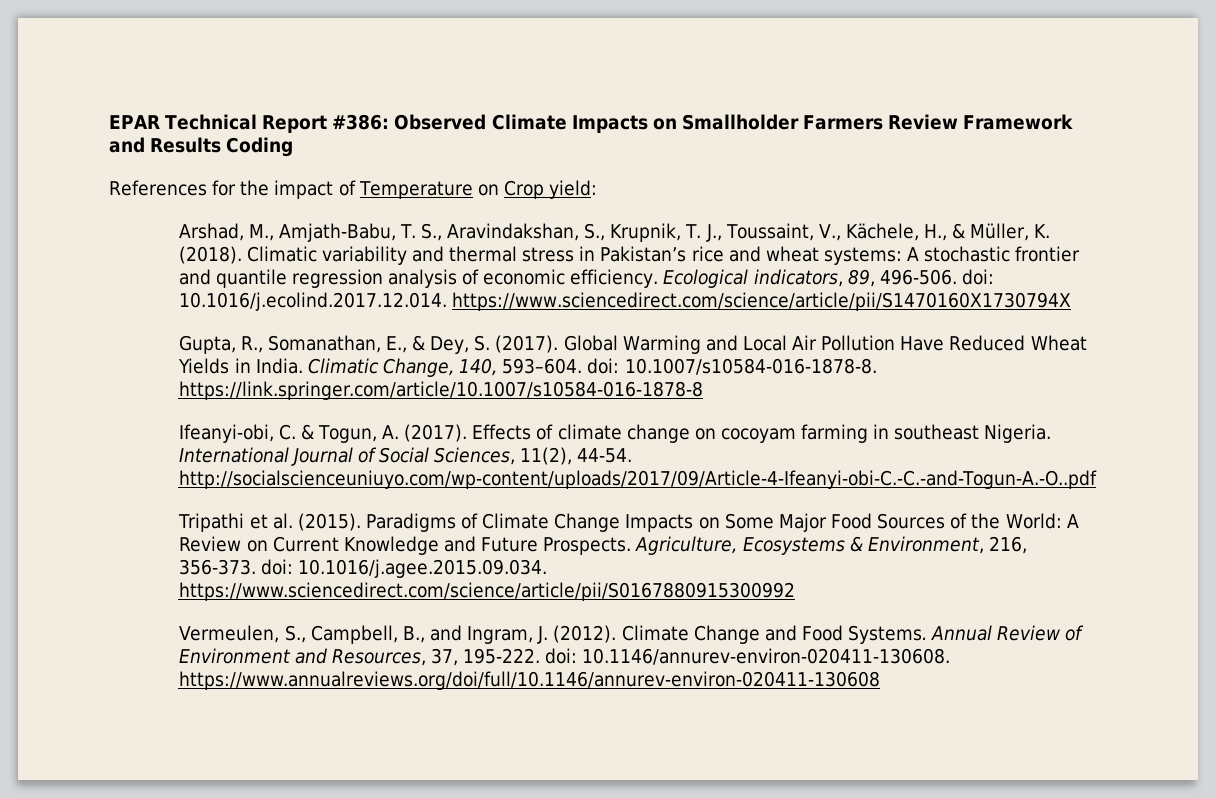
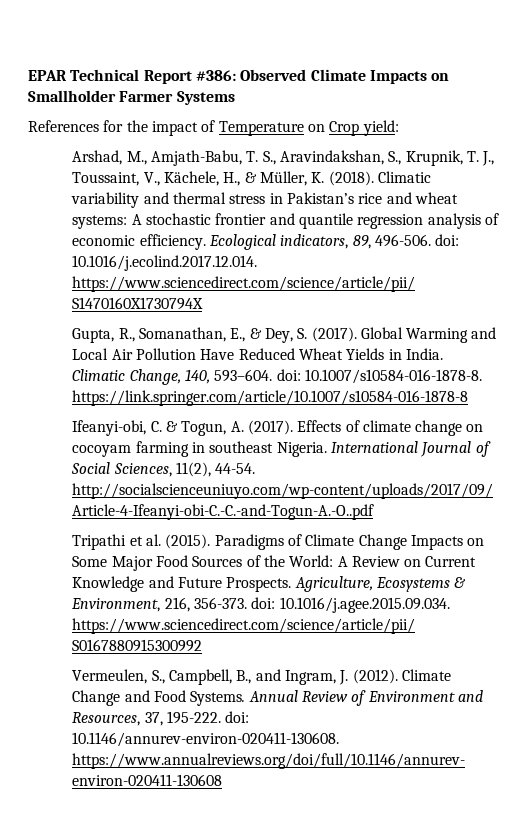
- EPAR Technical Report #386: Observed Climate Impacts on Smallholder Farmers Review Framework and Results Coding
+ EPAR Technical Report #386: Observed Climate Impacts on Smallholder Farmer Systems

